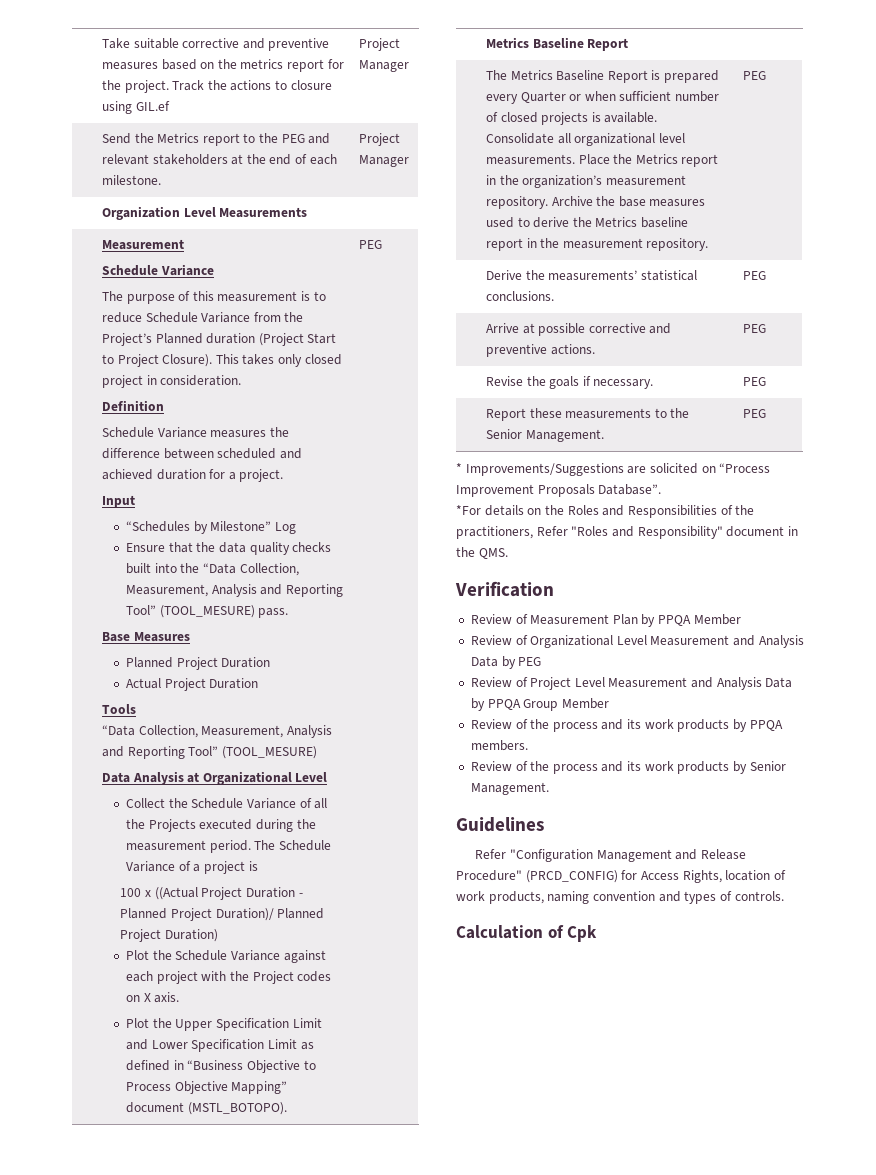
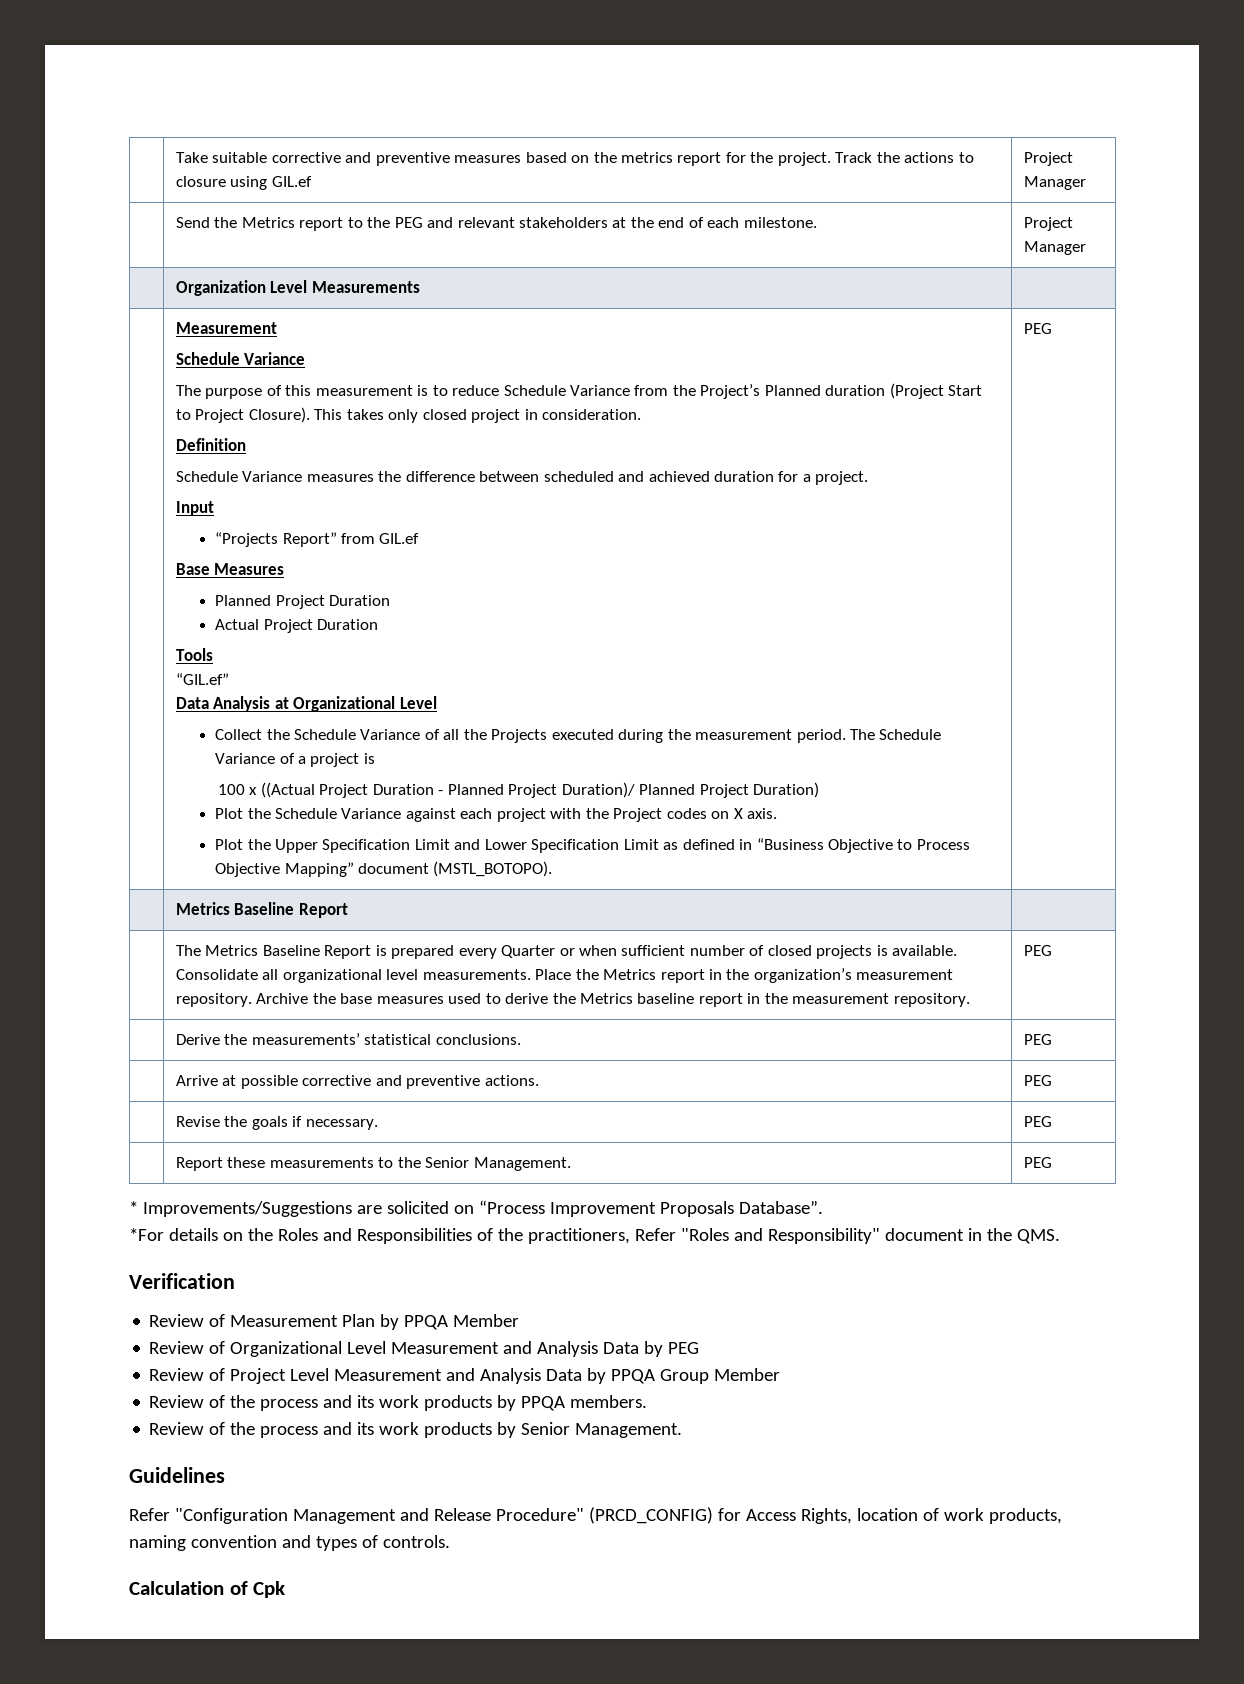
- “Schedules by Milestone” Log
- Ensure that the data quality checks built into the “Data Collection, Measurement, Analysis and Reporting Tool” (TOOL_MESURE) pass.
+ “Projects Report” from GIL.ef
  Tools
- “Data Collection, Measurement, Analysis and Reporting Tool” (TOOL_MESURE)
+ “GIL.ef”

